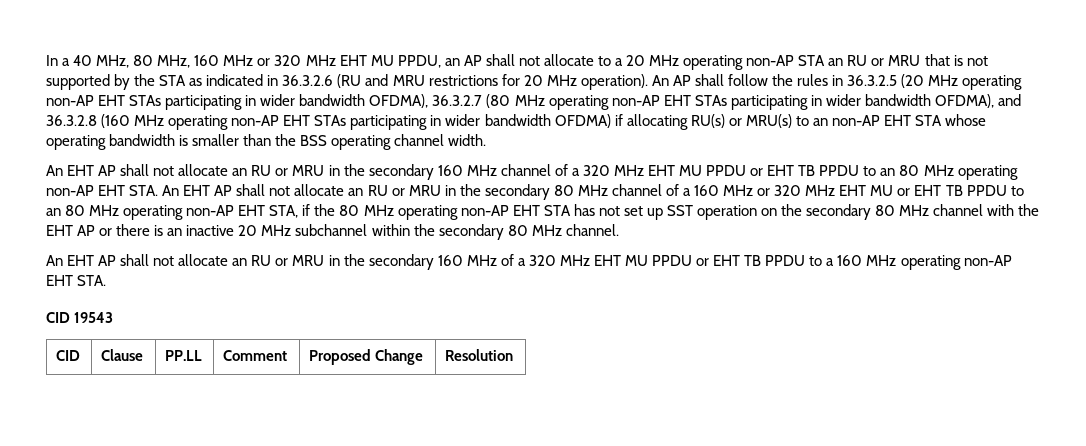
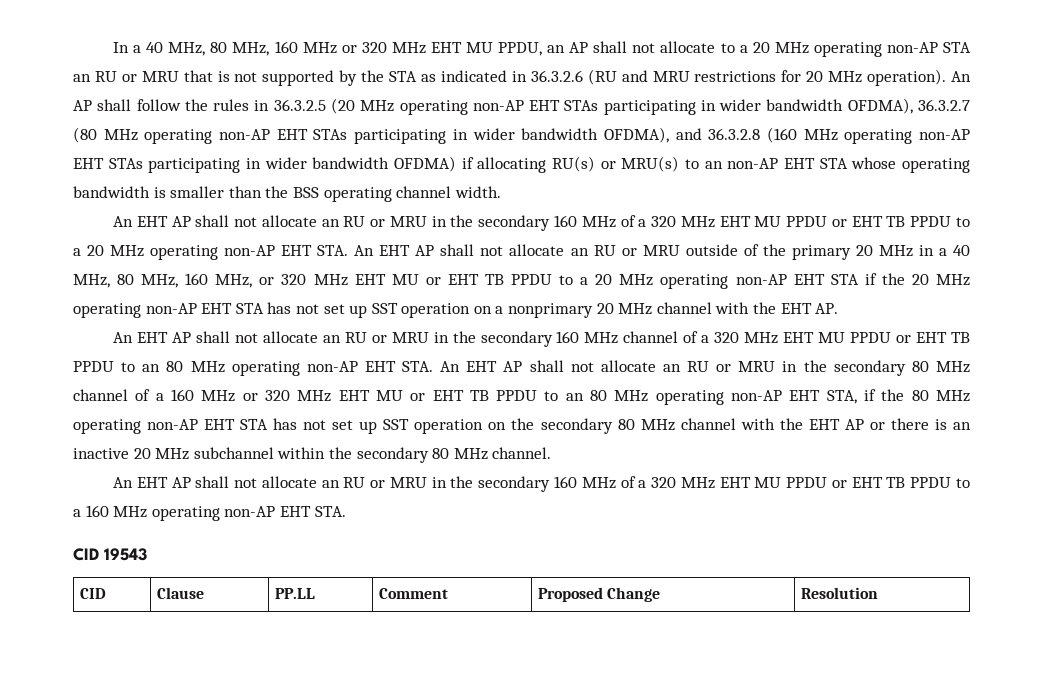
+ An EHT AP shall not allocate an RU or MRU in the secondary 160 MHz of a 320 MHz EHT MU PPDU or EHT TB PPDU to a 20 MHz operating non-AP EHT STA. An EHT AP shall not allocate an RU or MRU outside of the primary 20 MHz in a 40 MHz, 80 MHz, 160 MHz, or 320 MHz EHT MU or EHT TB PPDU to a 20 MHz operating non-AP EHT STA if the 20 MHz operating non-AP EHT STA has not set up SST operation on a nonprimary 20 MHz channel with the EHT AP.

